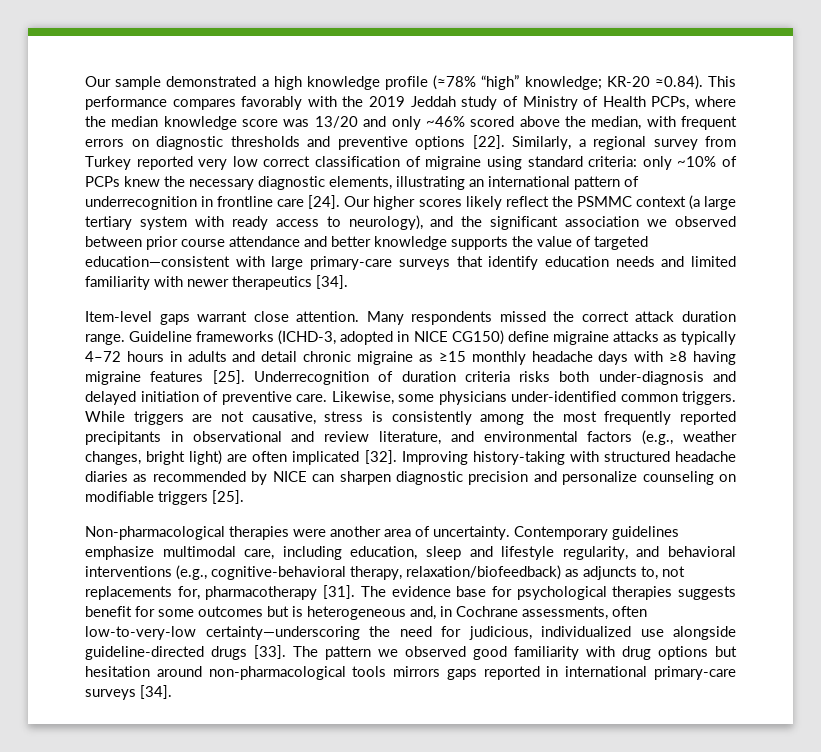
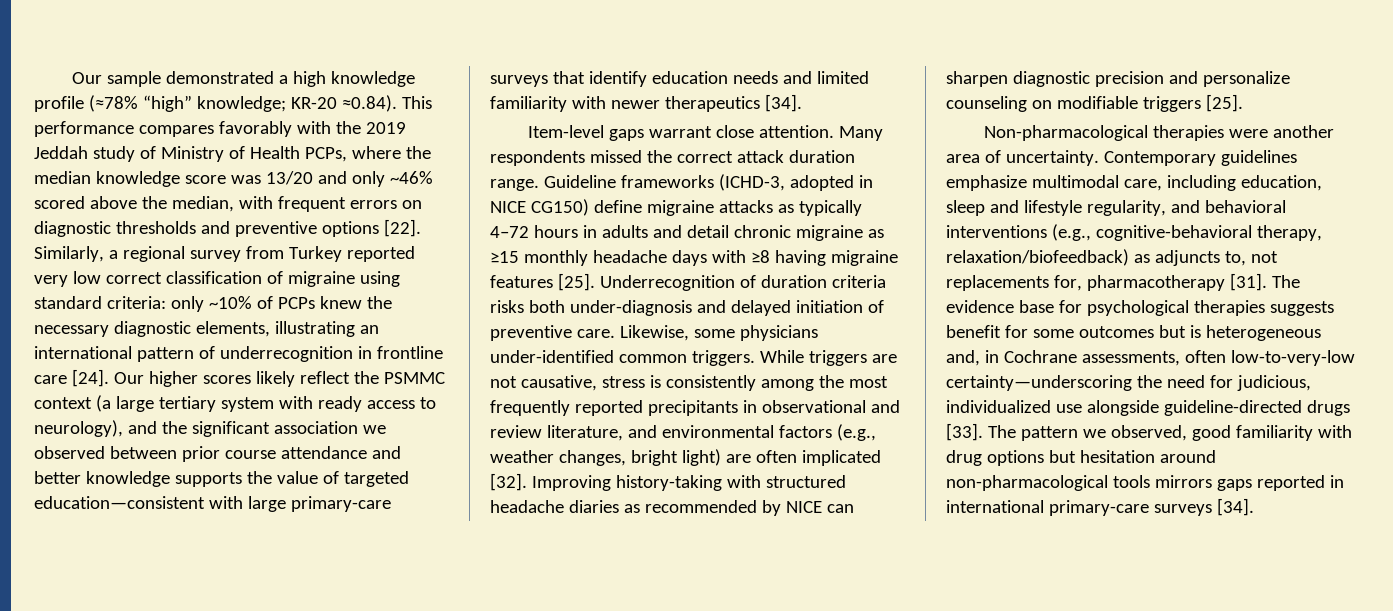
- The pattern we observed good familiarity with drug options but hesitation around non-pharmacological tools mirrors gaps reported in international primary-care surveys [34].
+ The pattern we observed, good familiarity with drug options but hesitation around non-pharmacological tools mirrors gaps reported in international primary-care surveys [34].

